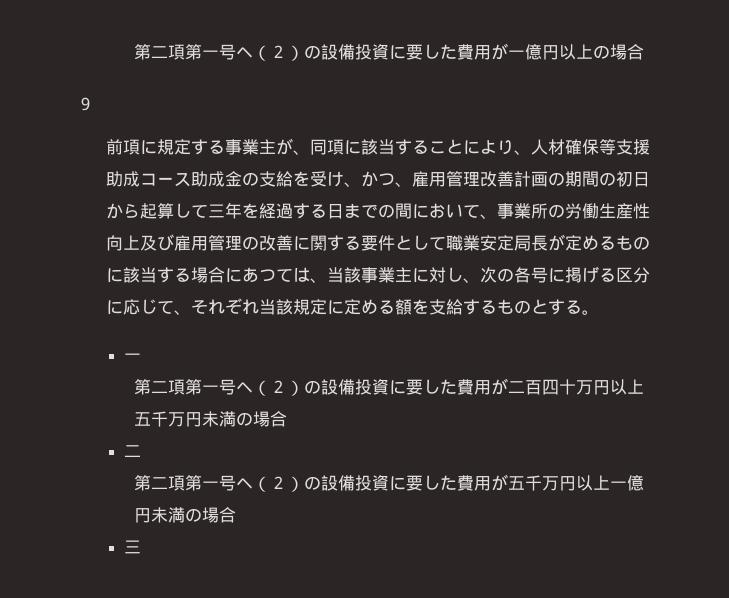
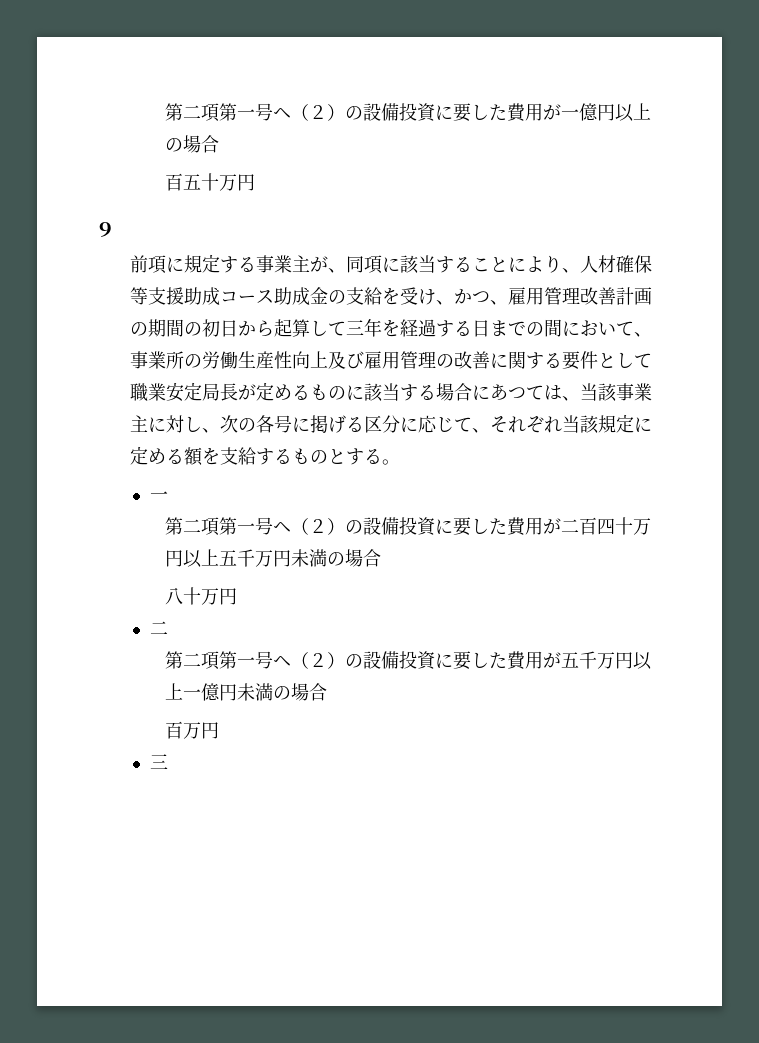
+ 百五十万円
+ 八十万円
+ 百万円

